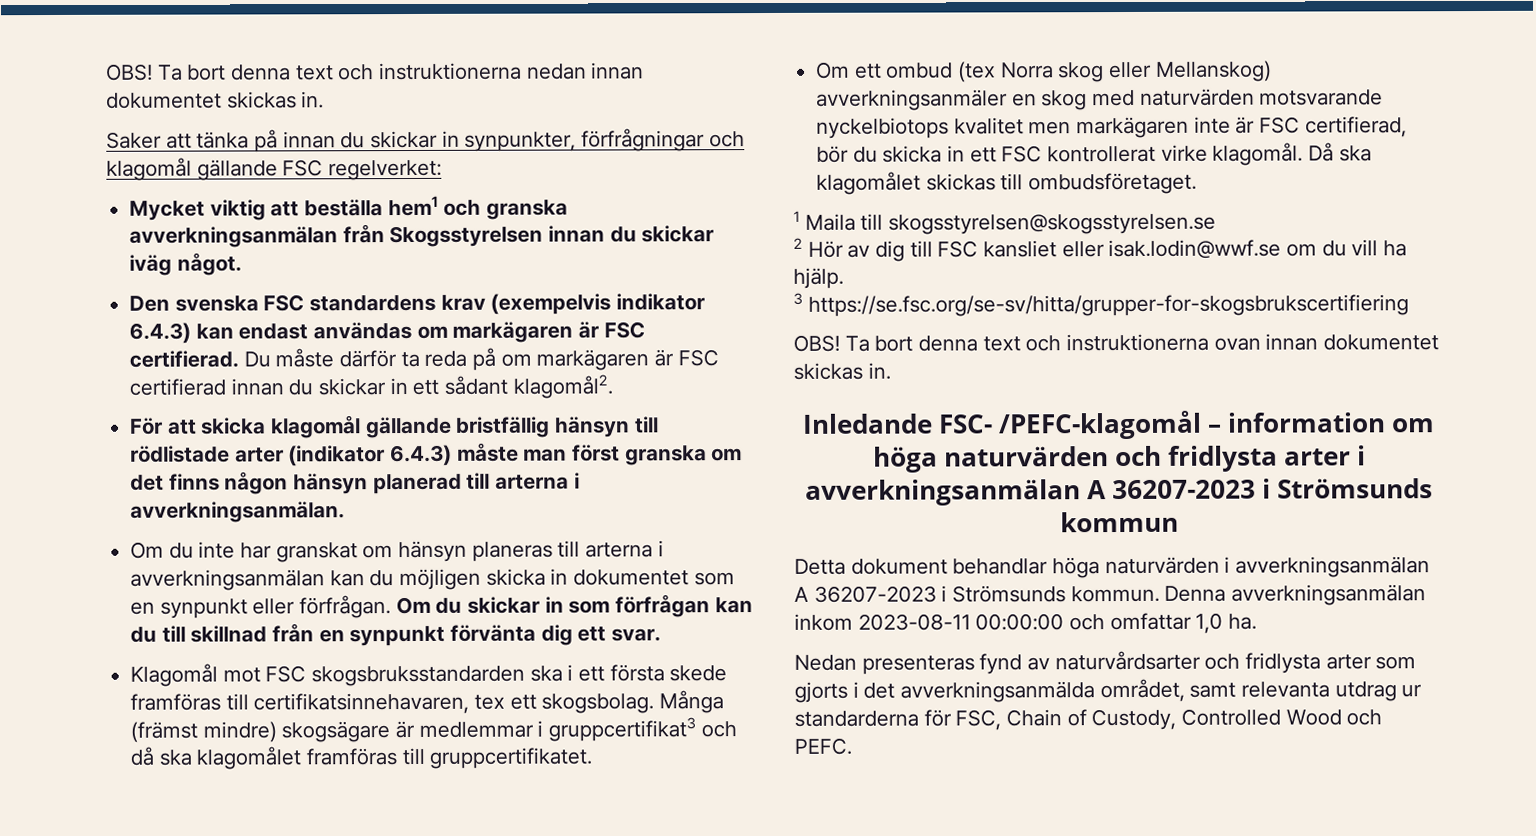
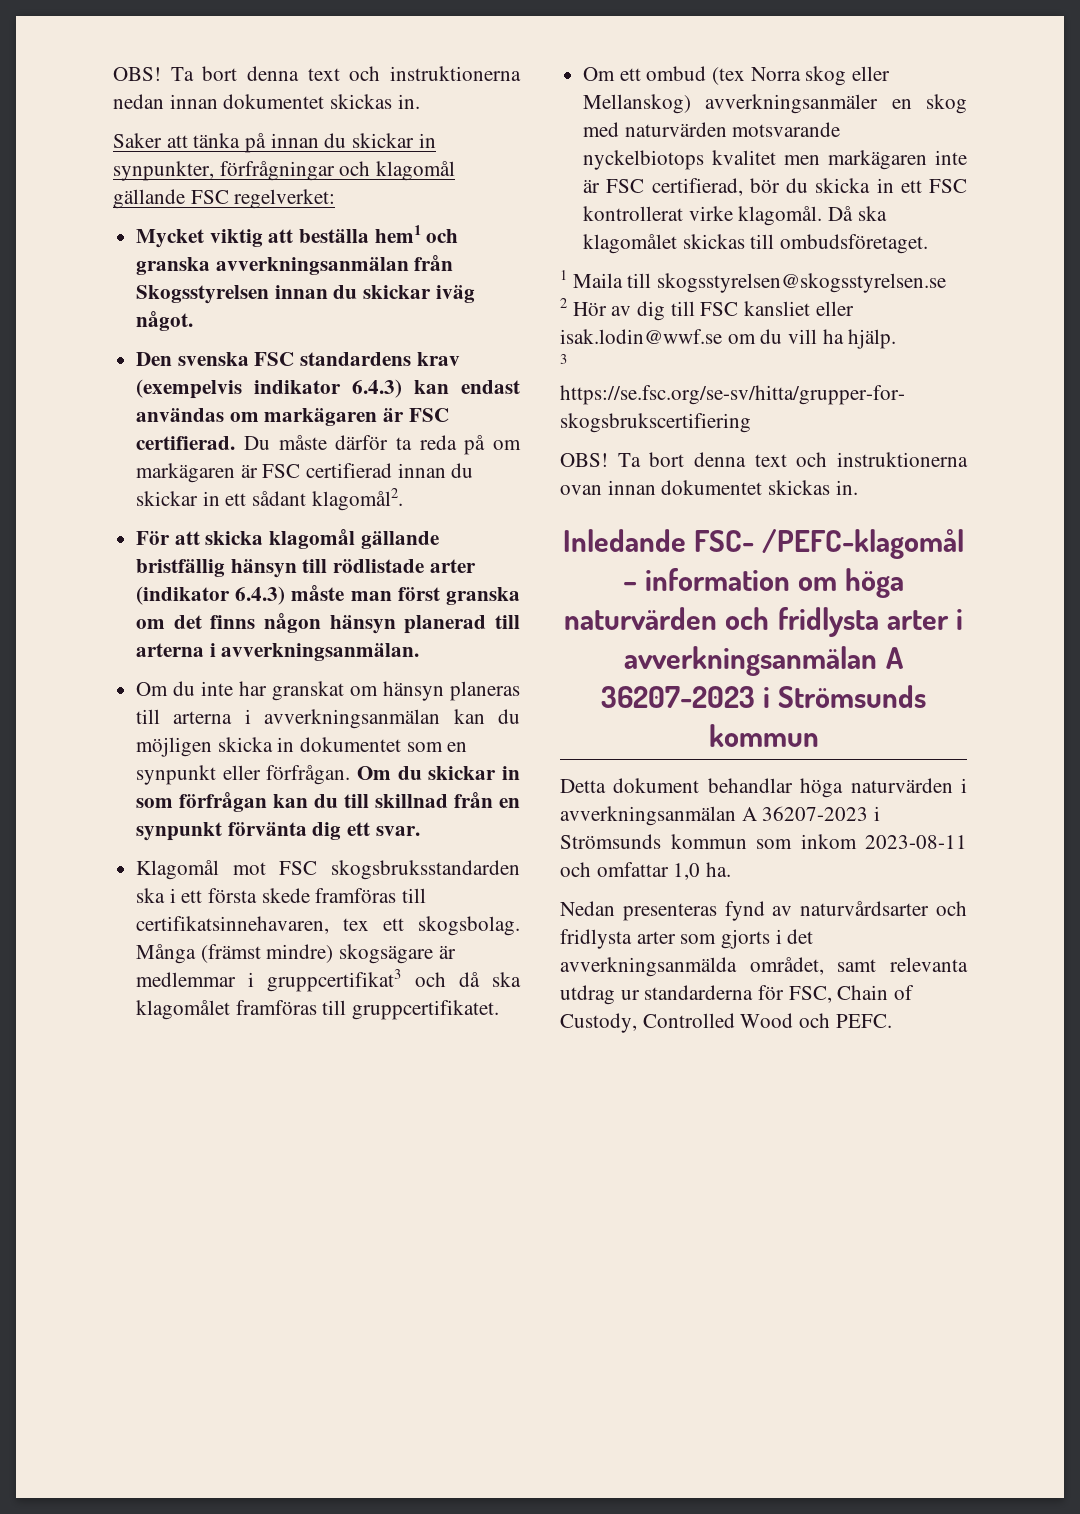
- Detta dokument behandlar höga naturvärden i avverkningsanmälan A 36207-2023 i Strömsunds kommun. Denna avverkningsanmälan inkom 2023-08-11 00:00:00 och omfattar 1,0 ha.
+ Detta dokument behandlar höga naturvärden i avverkningsanmälan A 36207-2023 i Strömsunds kommun som inkom 2023-08-11 och omfattar 1,0 ha.

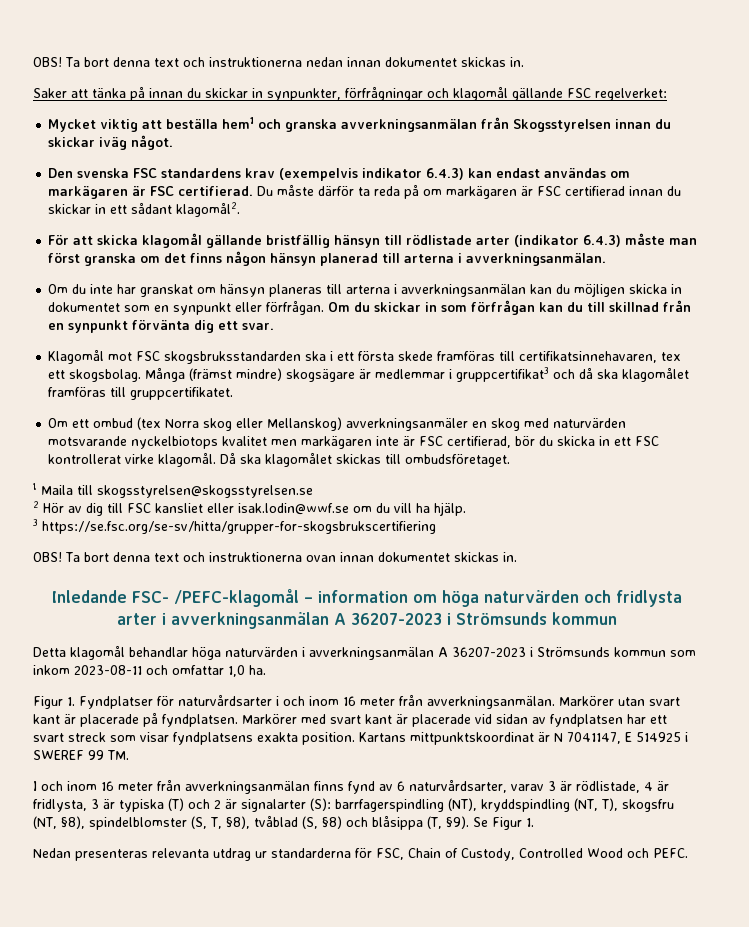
- Detta dokument behandlar höga naturvärden i avverkningsanmälan A 36207-2023 i Strömsunds kommun som inkom 2023-08-11 och omfattar 1,0 ha.
+ Detta klagomål behandlar höga naturvärden i avverkningsanmälan A 36207-2023 i Strömsunds kommun som inkom 2023-08-11 och omfattar 1,0 ha.
- Nedan presenteras fynd av naturvårdsarter och fridlysta arter som gjorts i det avverkningsanmälda området, samt relevanta utdrag ur standarderna för FSC, Chain of Custody, Controlled Wood och PEFC.
+ Figur 1. Fyndplatser för naturvårdsarter i och inom 16 meter från avverkningsanmälan. Markörer utan svart kant är placerade på fyndplatsen. Markörer med svart kant är placerade vid sidan av fyndplatsen har ett svart streck som visar fyndplatsens exakta position. Kartans mittpunktskoordinat är N 7041147, E 514925 i SWEREF 99 TM.
+ I och inom 16 meter från avverkningsanmälan finns fynd av 6 naturvårdsarter, varav 3 är rödlistade, 4 är fridlysta, 3 är typiska (T) och 2 är signalarter (S): barrfagerspindling (NT), kryddspindling (NT, T), skogsfru (NT, §8), spindelblomster (S, T, §8), tvåblad (S, §8) och blåsippa (T, §9). Se Figur 1.
+ Nedan presenteras relevanta utdrag ur standarderna för FSC, Chain of Custody, Controlled Wood och PEFC.

